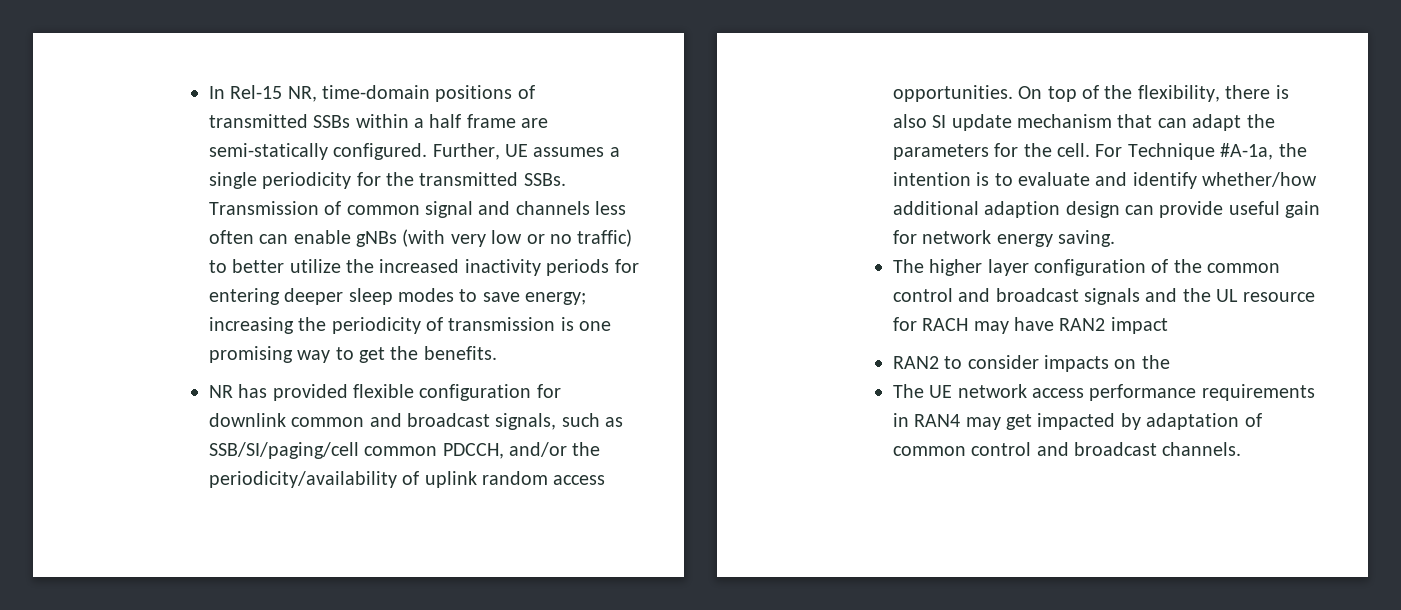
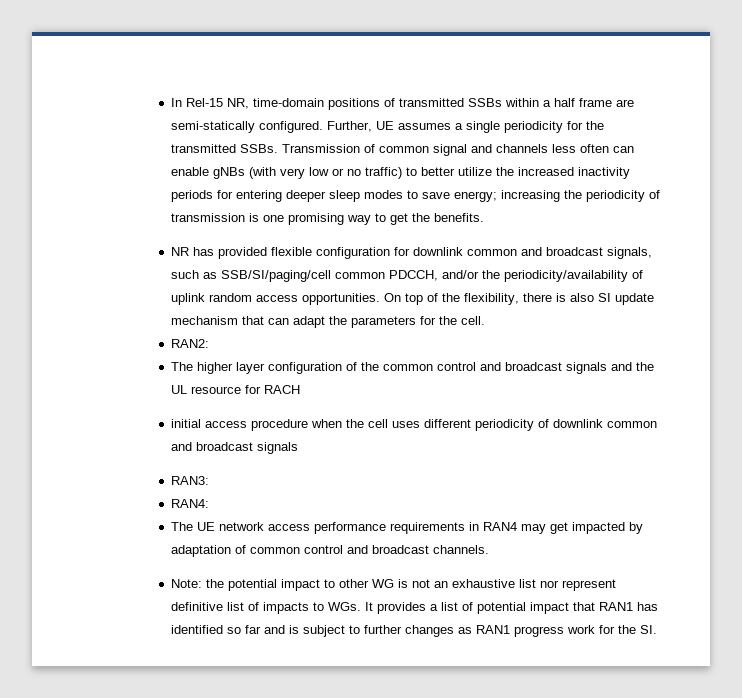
- On top of the flexibility, there is also SI update mechanism that can adapt the parameters for the cell. For Technique #A-1a, the intention is to evaluate and identify whether/how additional adaption design can provide useful gain for network energy saving.
+ On top of the flexibility, there is also SI update mechanism that can adapt the parameters for the cell.
+ RAN2:
- The higher layer configuration of the common control and broadcast signals and the UL resource for RACH may have RAN2 impact
- RAN2 to consider impacts on the
+ The higher layer configuration of the common control and broadcast signals and the UL resource for RACH
+ initial access procedure when the cell uses different periodicity of downlink common and broadcast signals
+ RAN3:
+ RAN4:
+ Note: the potential impact to other WG is not an exhaustive list nor represent definitive list of impacts to WGs. It provides a list of potential impact that RAN1 has identified so far and is subject to further changes as RAN1 progress work for the SI.

